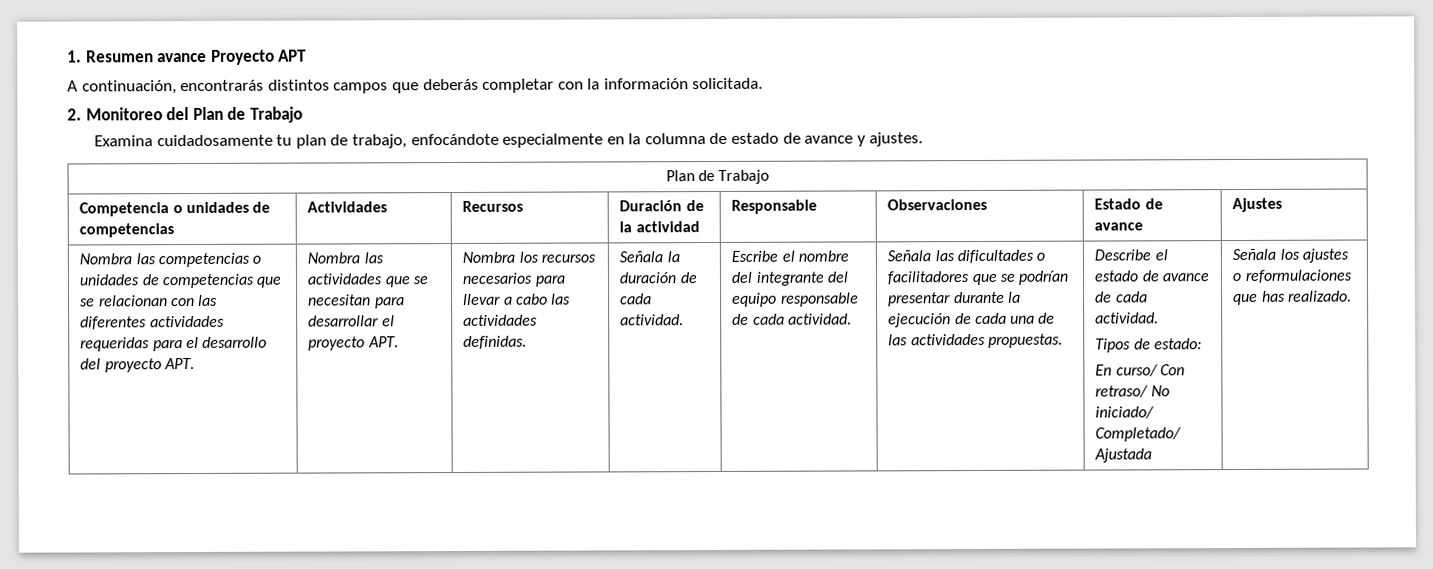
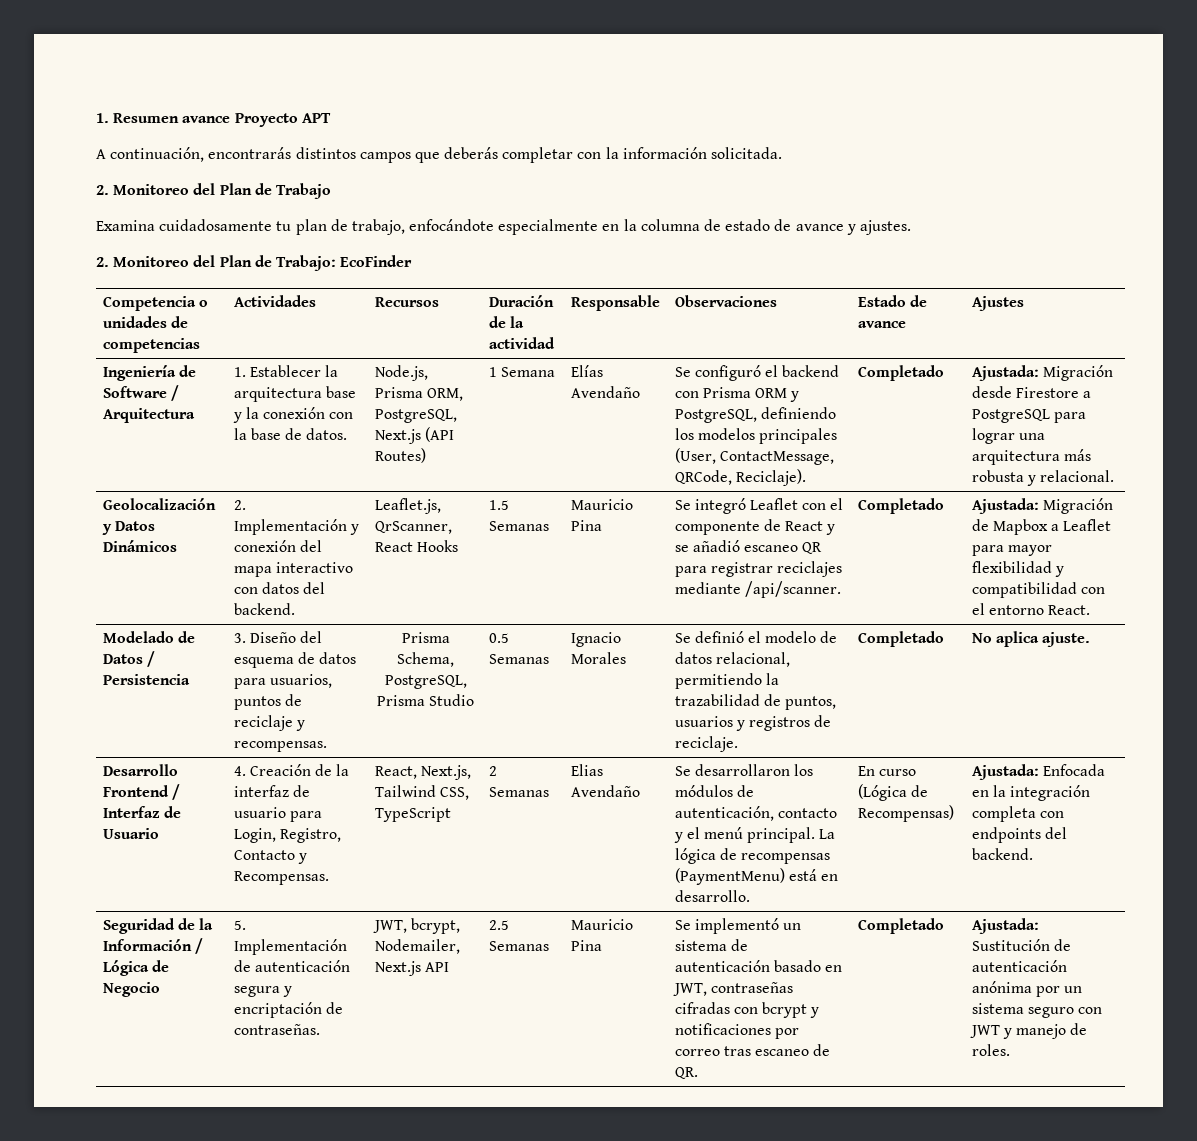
  Examina cuidadosamente tu plan de trabajo, enfocándote especialmente en la columna de estado de avance y ajustes.
- Plan de Trabajo
+ 2. Monitoreo del Plan de Trabajo: EcoFinder
- Nombra las competencias o unidades de competencias que se relacionan con las diferentes actividades requeridas para el desarrollo del proyecto APT. | Nombra las actividades que se necesitan para desarrollar el proyecto APT. | Nombra los recursos necesarios para llevar a cabo las actividades definidas. | Señala la duración de cada actividad. | Escribe el nombre del integrante del equipo responsable de cada actividad. | Señala las dificultades o facilitadores que se podrían presentar durante la ejecución de cada una de las actividades propuestas. | Describe el estado de avance de cada actividad.
- Tipos de estado:
- En curso/ Con retraso/ No iniciado/ Completado/ Ajustada | Señala los ajustes o reformulaciones que has realizado.
+ Ingeniería de Software / Arquitectura | 1. Establecer la arquitectura base y la conexión con la base de datos. | Node.js, Prisma ORM, PostgreSQL, Next.js (API Routes) | 1 Semana | Elías Avendaño | Se configuró el backend con Prisma ORM y PostgreSQL, definiendo los modelos principales (User, ContactMessage, QRCode, Reciclaje). | Completado | Ajustada: Migración desde Firestore a PostgreSQL para lograr una arquitectura más robusta y relacional.
+ Geolocalización y Datos Dinámicos | 2. Implementación y conexión del mapa interactivo con datos del backend. | Leaflet.js, QrScanner, React Hooks | 1.5 Semanas | Mauricio Pina | Se integró Leaflet con el componente de React y se añadió escaneo QR para registrar reciclajes mediante /api/scanner. | Completado | Ajustada: Migración de Mapbox a Leaflet para mayor flexibilidad y compatibilidad con el entorno React.
+ Modelado de Datos / Persistencia | 3. Diseño del esquema de datos para usuarios, puntos de reciclaje y recompensas. | Prisma Schema, PostgreSQL, Prisma Studio | 0.5 Semanas | Ignacio Morales | Se definió el modelo de datos relacional, permitiendo la trazabilidad de puntos, usuarios y registros de reciclaje. | Completado | No aplica ajuste.
+ Desarrollo Frontend / Interfaz de Usuario | 4. Creación de la interfaz de usuario para Login, Registro, Contacto y Recompensas. | React, Next.js, Tailwind CSS, TypeScript | 2 Semanas | Elias Avendaño | Se desarrollaron los módulos de autenticación, contacto y el menú principal. La lógica de recompensas (PaymentMenu) está en desarrollo. | En curso (Lógica de Recompensas) | Ajustada: Enfocada en la integración completa con endpoints del backend.
+ Seguridad de la Información / Lógica de Negocio | 5. Implementación de autenticación segura y encriptación de contraseñas. | JWT, bcrypt, Nodemailer, Next.js API | 2.5 Semanas | Mauricio Pina | Se implementó un sistema de autenticación basado en JWT, contraseñas cifradas con bcrypt y notificaciones por correo tras escaneo de QR. | Completado | Ajustada: Sustitución de autenticación anónima por un sistema seguro con JWT y manejo de roles.

